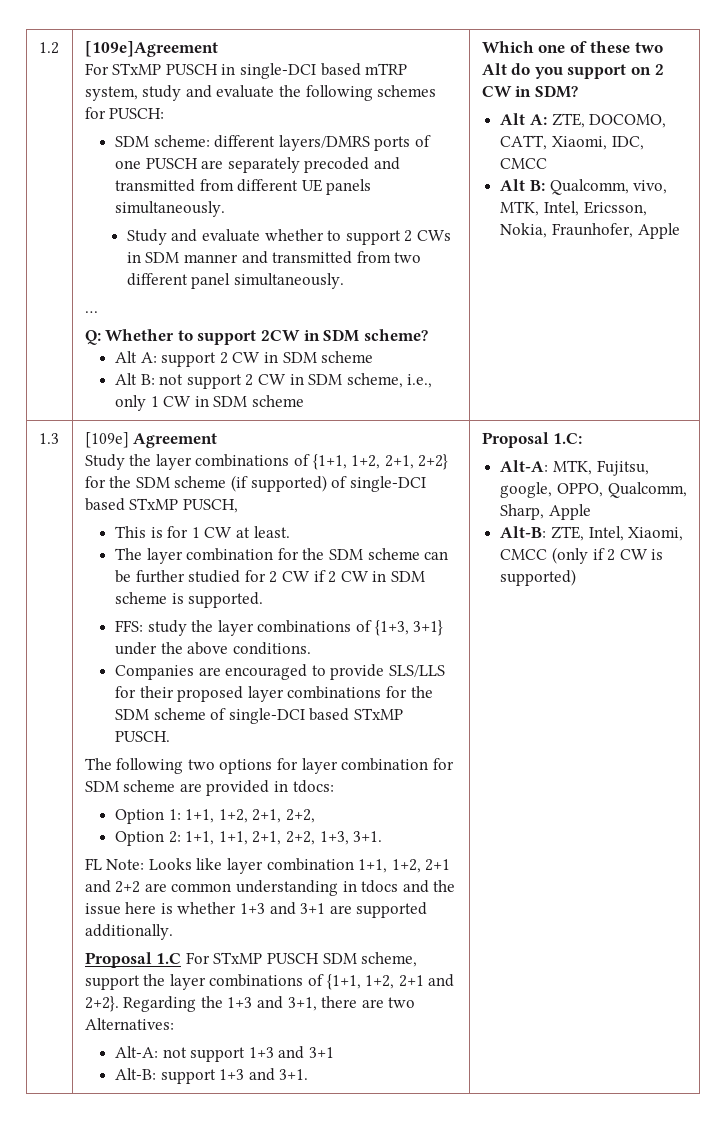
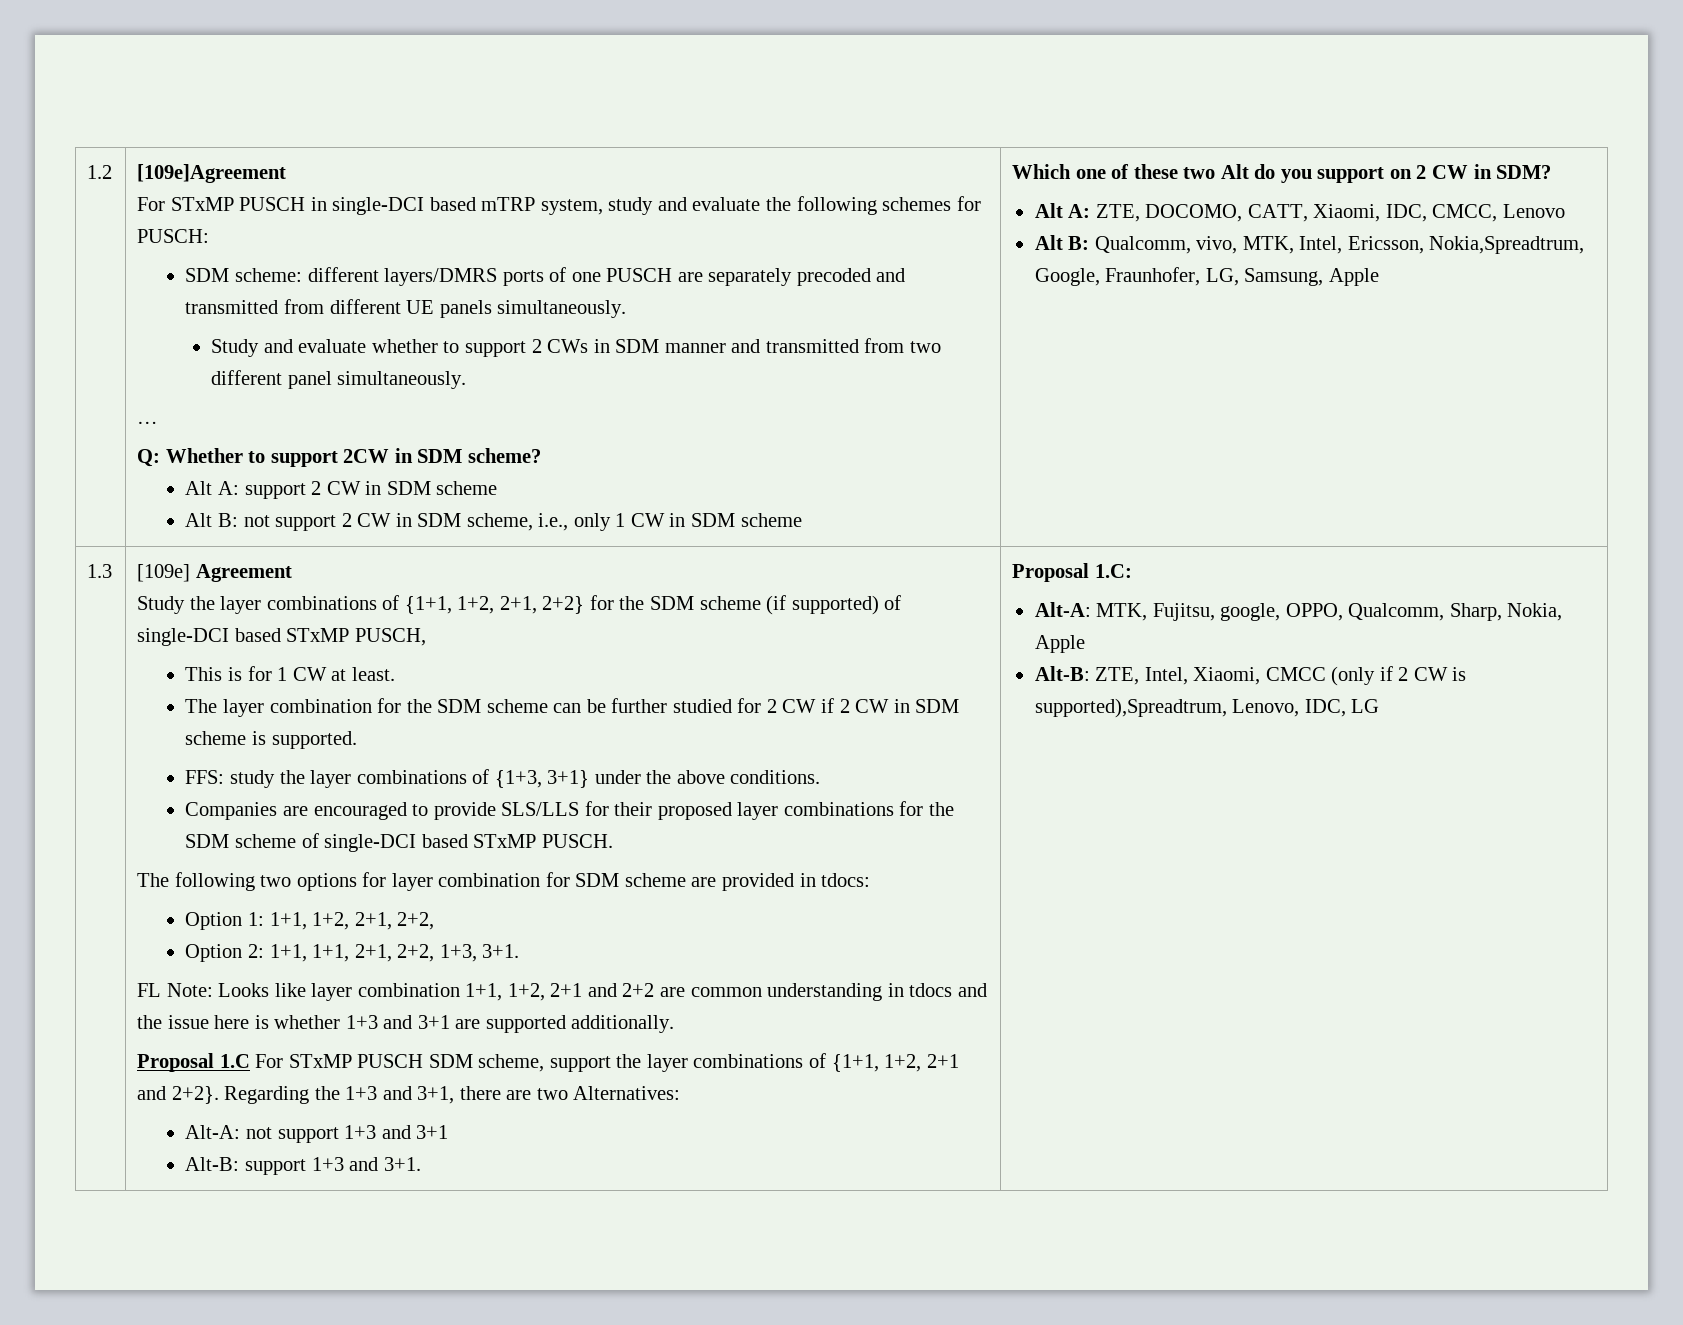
- Alt A: ZTE, DOCOMO, CATT, Xiaomi, IDC, CMCC
+ Alt A: ZTE, DOCOMO, CATT, Xiaomi, IDC, CMCC, Lenovo
- Alt B: Qualcomm, vivo, MTK, Intel, Ericsson, Nokia, Fraunhofer, Apple
+ Alt B: Qualcomm, vivo, MTK, Intel, Ericsson, Nokia,Spreadtrum, Google, Fraunhofer, LG, Samsung, Apple
- Alt-A: MTK, Fujitsu, google, OPPO, Qualcomm, Sharp, Apple
+ Alt-A: MTK, Fujitsu, google, OPPO, Qualcomm, Sharp, Nokia, Apple
- Alt-B: ZTE, Intel, Xiaomi, CMCC (only if 2 CW is supported)
+ Alt-B: ZTE, Intel, Xiaomi, CMCC (only if 2 CW is supported),Spreadtrum, Lenovo, IDC, LG

